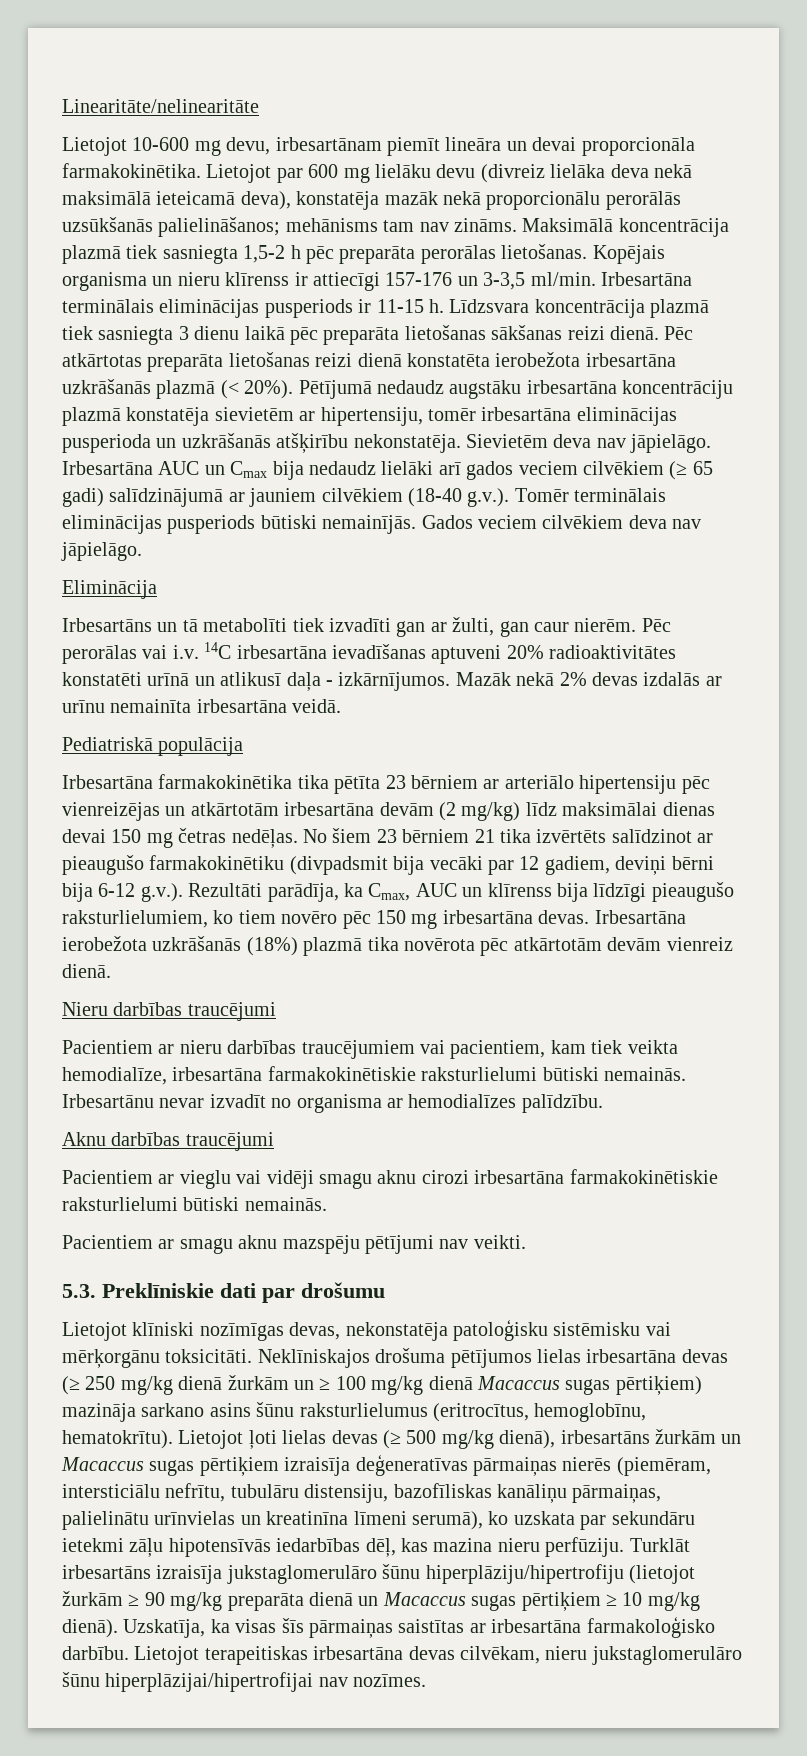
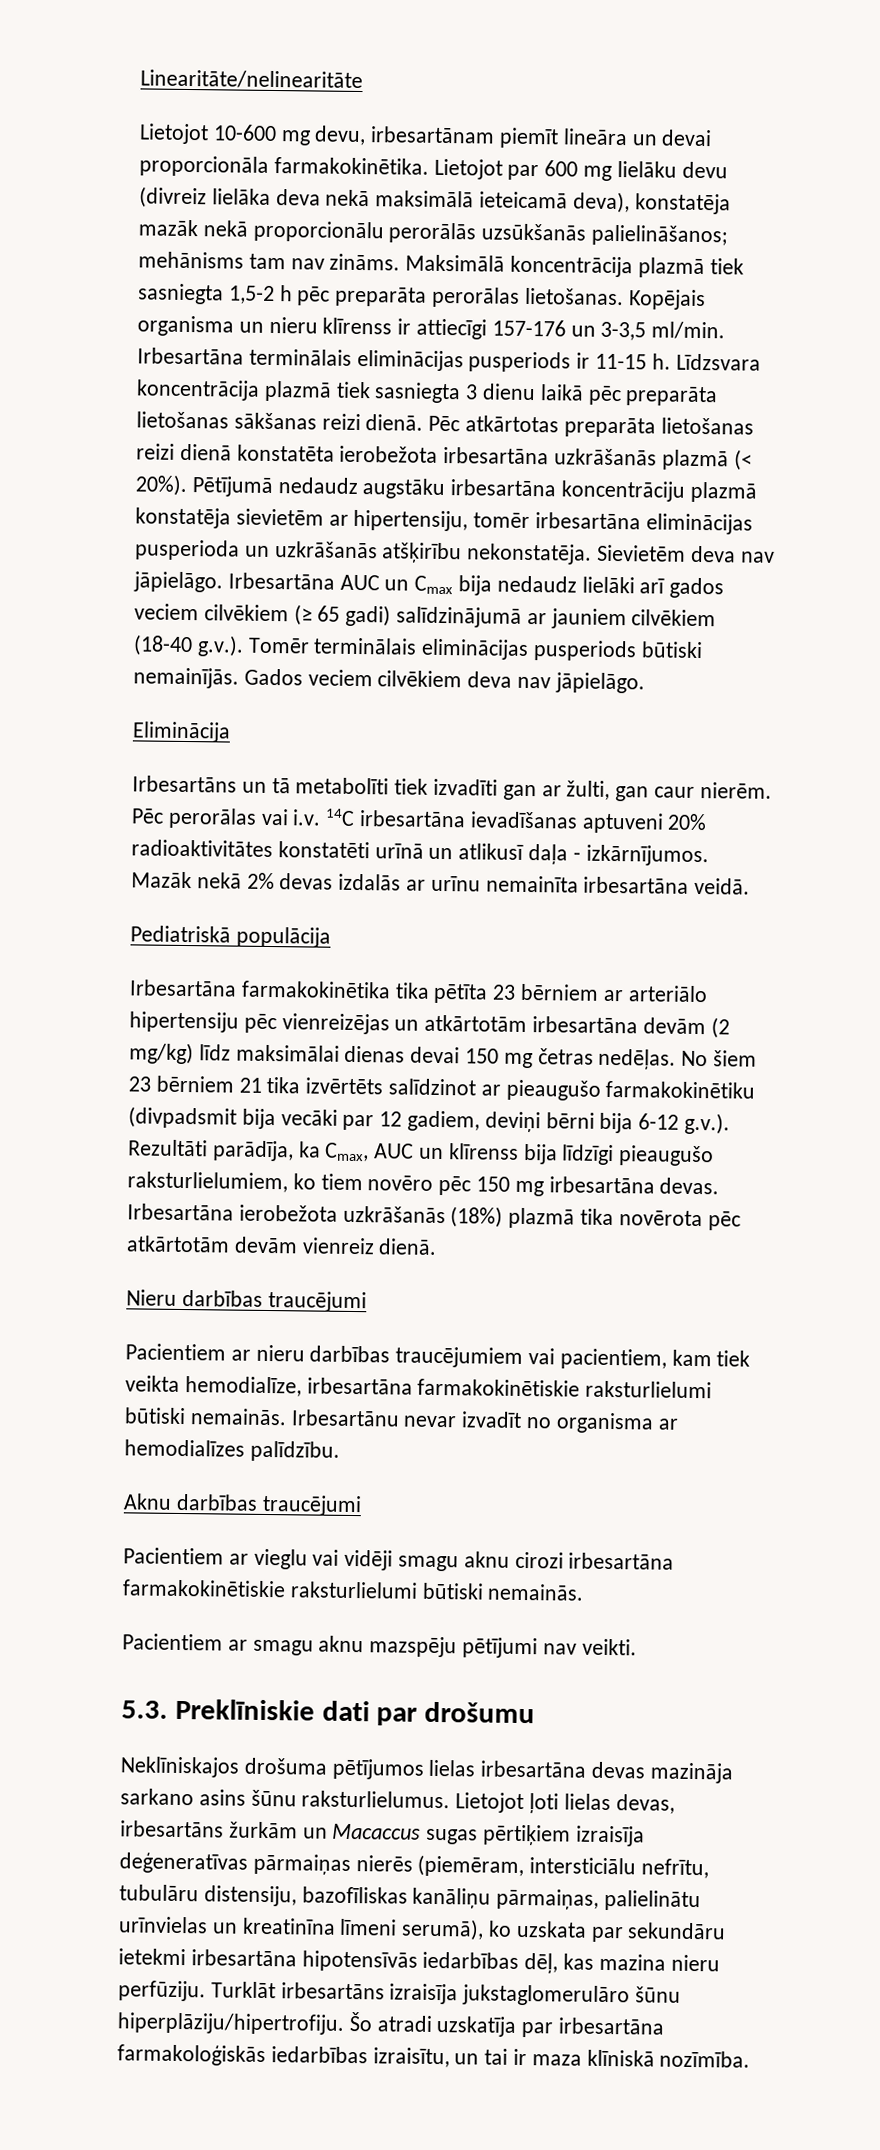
- Lietojot klīniski nozīmīgas devas, nekonstatēja patoloģisku sistēmisku vai mērķorgānu toksicitāti. Neklīniskajos drošuma pētījumos lielas irbesartāna devas (≥ 250 mg/kg dienā žurkām un ≥ 100 mg/kg dienā Macaccus sugas pērtiķiem) mazināja sarkano asins šūnu raksturlielumus (eritrocītus, hemoglobīnu, hematokrītu). Lietojot ļoti lielas devas (≥ 500 mg/kg dienā), irbesartāns žurkām un Macaccus sugas pērtiķiem izraisīja deģeneratīvas pārmaiņas nierēs (piemēram, intersticiālu nefrītu, tubulāru distensiju, bazofīliskas kanāliņu pārmaiņas, palielinātu urīnvielas un kreatinīna līmeni serumā), ko uzskata par sekundāru ietekmi zāļu hipotensīvās iedarbības dēļ, kas mazina nieru perfūziju.
+ Neklīniskajos drošuma pētījumos lielas irbesartāna devas mazināja sarkano asins šūnu raksturlielumus. Lietojot ļoti lielas devas, irbesartāns žurkām un Macaccus sugas pērtiķiem izraisīja deģeneratīvas pārmaiņas nierēs (piemēram, intersticiālu nefrītu, tubulāru distensiju, bazofīliskas kanāliņu pārmaiņas, palielinātu urīnvielas un kreatinīna līmeni serumā), ko uzskata par sekundāru ietekmi irbesartāna hipotensīvās iedarbības dēļ, kas mazina nieru perfūziju.
- Turklāt irbesartāns izraisīja jukstaglomerulāro šūnu hiperplāziju/hipertrofiju (lietojot žurkām ≥ 90 mg/kg preparāta dienā un Macaccus sugas pērtiķiem ≥ 10 mg/kg dienā). Uzskatīja, ka visas šīs pārmaiņas saistītas ar irbesartāna farmakoloģisko darbību. Lietojot terapeitiskas irbesartāna devas cilvēkam, nieru jukstaglomerulāro šūnu hiperplāzijai/hipertrofijai nav nozīmes.
+ Turklāt irbesartāns izraisīja jukstaglomerulāro šūnu hiperplāziju/hipertrofiju. Šo atradi uzskatīja par irbesartāna farmakoloģiskās iedarbības izraisītu, un tai ir maza klīniskā nozīmība.

